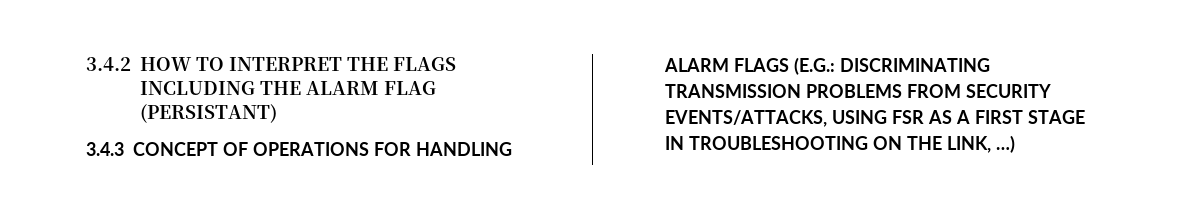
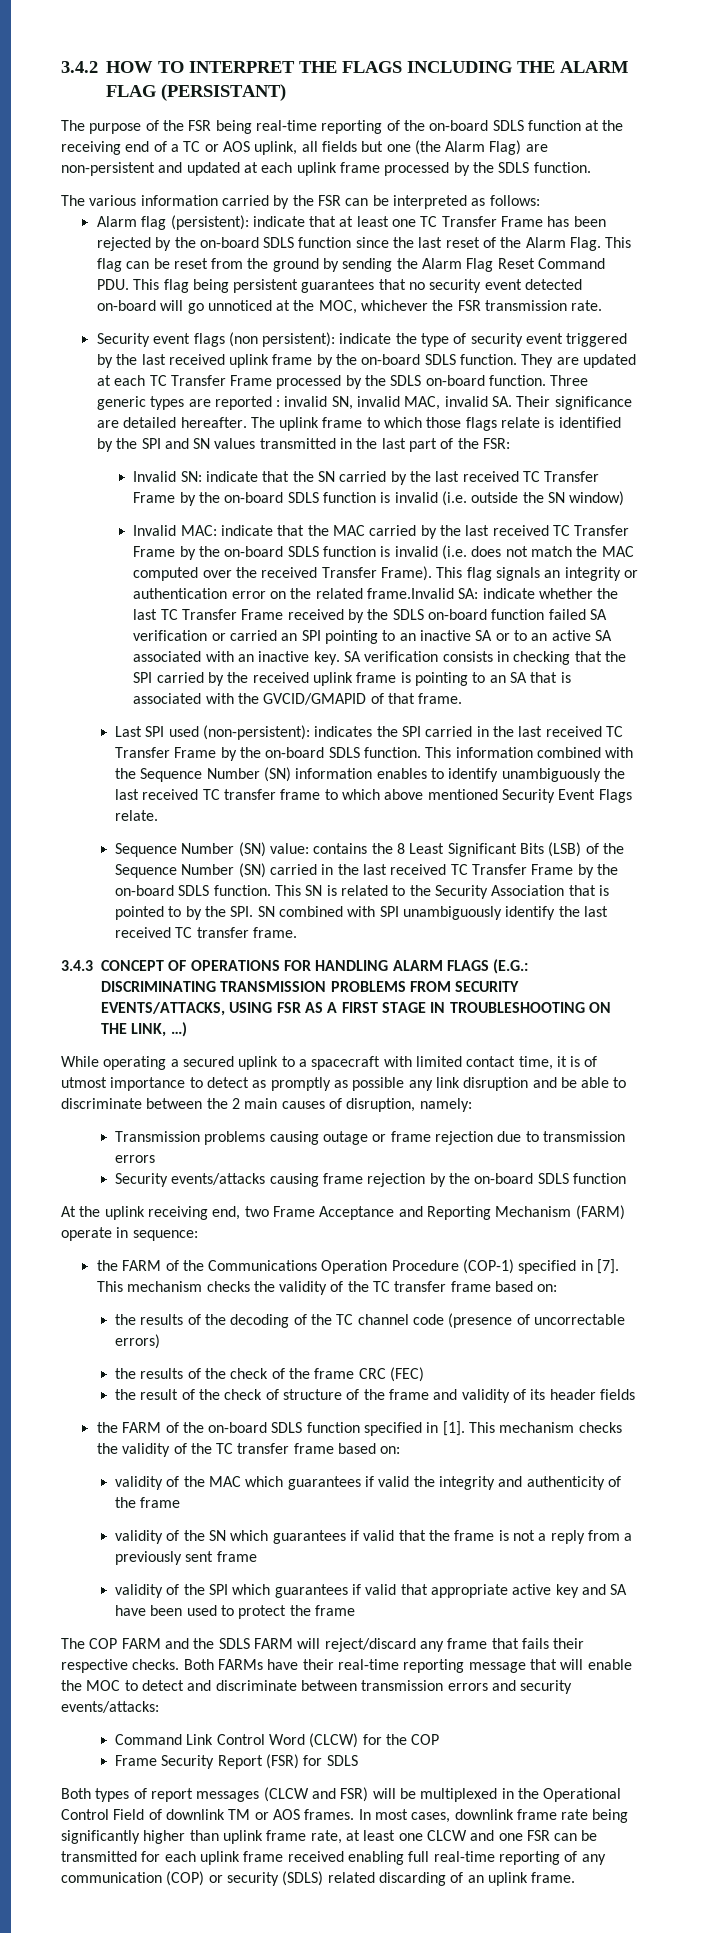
+ The purpose of the FSR being real-time reporting of the on-board SDLS function at the receiving end of a TC or AOS uplink, all fields but one (the Alarm Flag) are non-persistent and updated at each uplink frame processed by the SDLS function.
+ The various information carried by the FSR can be interpreted as follows:
+ Alarm flag (persistent): indicate that at least one TC Transfer Frame has been rejected by the on-board SDLS function since the last reset of the Alarm Flag. This flag can be reset from the ground by sending the Alarm Flag Reset Command PDU. This flag being persistent guarantees that no security event detected on-board will go unnoticed at the MOC, whichever the FSR transmission rate.
+ Security event flags (non persistent): indicate the type of security event triggered by the last received uplink frame by the on-board SDLS function. They are updated at each TC Transfer Frame processed by the SDLS on-board function. Three generic types are reported : invalid SN, invalid MAC, invalid SA. Their significance are detailed hereafter. The uplink frame to which those flags relate is identified by the SPI and SN values transmitted in the last part of the FSR:
+ Invalid SN: indicate that the SN carried by the last received TC Transfer Frame by the on-board SDLS function is invalid (i.e. outside the SN window)
+ Invalid MAC: indicate that the MAC carried by the last received TC Transfer Frame by the on-board SDLS function is invalid (i.e. does not match the MAC computed over the received Transfer Frame). This flag signals an integrity or authentication error on the related frame.Invalid SA: indicate whether the last TC Transfer Frame received by the SDLS on-board function failed SA verification or carried an SPI pointing to an inactive SA or to an active SA associated with an inactive key. SA verification consists in checking that the SPI carried by the received uplink frame is pointing to an SA that is associated with the GVCID/GMAPID of that frame.
+ Last SPI used (non-persistent): indicates the SPI carried in the last received TC Transfer Frame by the on-board SDLS function. This information combined with the Sequence Number (SN) information enables to identify unambiguously the last received TC transfer frame to which above mentioned Security Event Flags relate.
+ Sequence Number (SN) value: contains the 8 Least Significant Bits (LSB) of the Sequence Number (SN) carried in the last received TC Transfer Frame by the on-board SDLS function. This SN is related to the Security Association that is pointed to by the SPI. SN combined with SPI unambiguously identify the last received TC transfer frame.
+ While operating a secured uplink to a spacecraft with limited contact time, it is of utmost importance to detect as promptly as possible any link disruption and be able to discriminate between the 2 main causes of disruption, namely:
+ Transmission problems causing outage or frame rejection due to transmission errors
+ Security events/attacks causing frame rejection by the on-board SDLS function
+ At the uplink receiving end, two Frame Acceptance and Reporting Mechanism (FARM) operate in sequence:
+ the FARM of the Communications Operation Procedure (COP-1) specified in [7]. This mechanism checks the validity of the TC transfer frame based on:
+ the results of the decoding of the TC channel code (presence of uncorrectable errors)
+ the results of the check of the frame CRC (FEC)
+ the result of the check of structure of the frame and validity of its header fields
+ the FARM of the on-board SDLS function specified in [1]. This mechanism checks the validity of the TC transfer frame based on:
+ validity of the MAC which guarantees if valid the integrity and authenticity of the frame
+ validity of the SN which guarantees if valid that the frame is not a reply from a previously sent frame
+ validity of the SPI which guarantees if valid that appropriate active key and SA have been used to protect the frame
+ The COP FARM and the SDLS FARM will reject/discard any frame that fails their respective checks. Both FARMs have their real-time reporting message that will enable the MOC to detect and discriminate between transmission errors and security events/attacks:
+ Command Link Control Word (CLCW) for the COP
+ Frame Security Report (FSR) for SDLS
+ Both types of report messages (CLCW and FSR) will be multiplexed in the Operational Control Field of downlink TM or AOS frames. In most cases, downlink frame rate being significantly higher than uplink frame rate, at least one CLCW and one FSR can be transmitted for each uplink frame received enabling full real-time reporting of any communication (COP) or security (SDLS) related discarding of an uplink frame.

